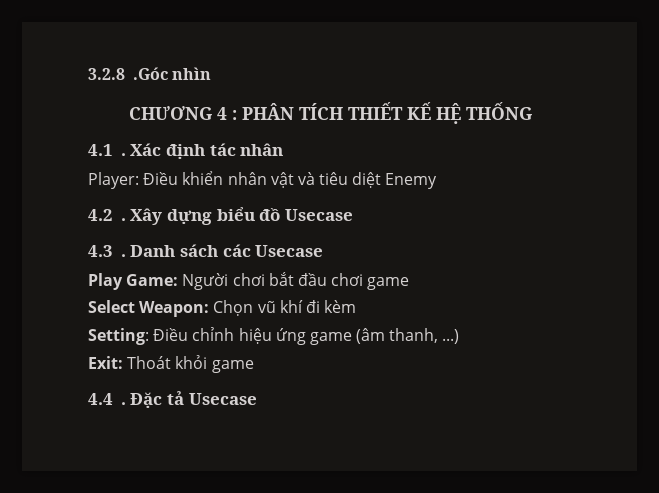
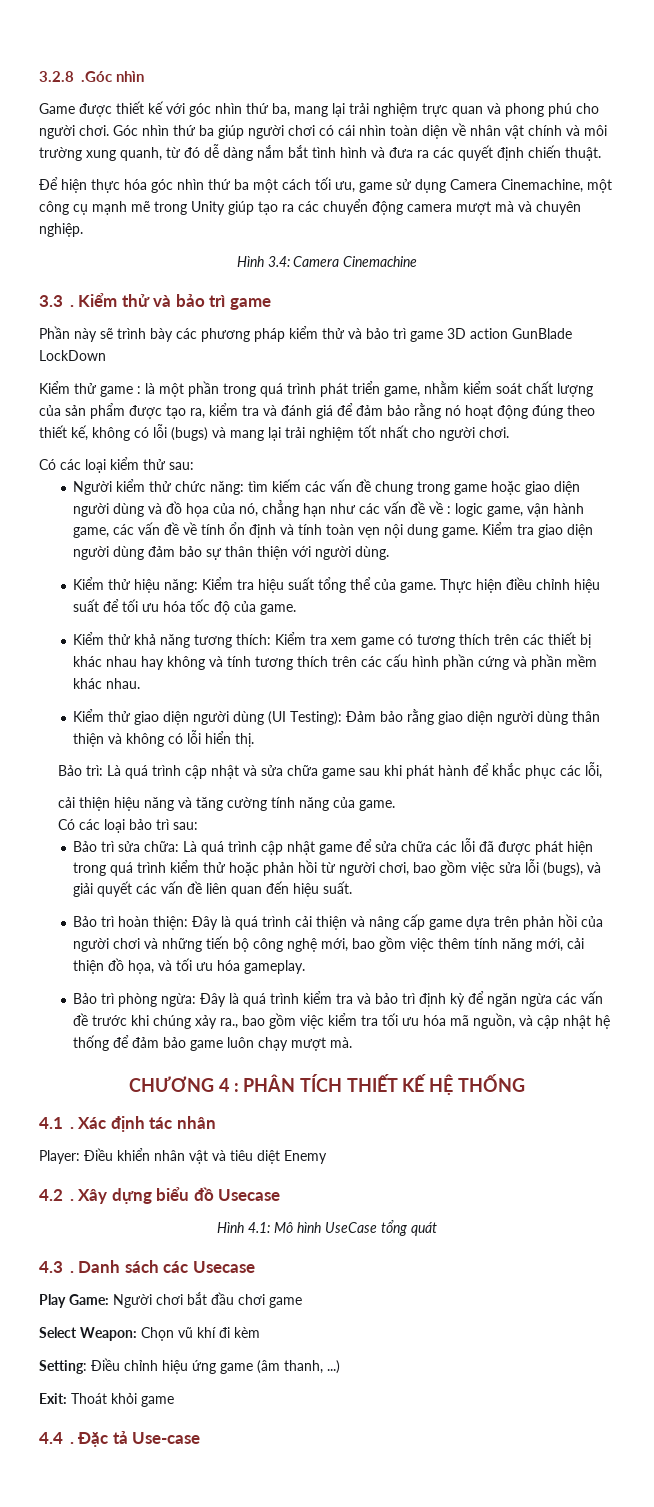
+ Game được thiết kế với góc nhìn thứ ba, mang lại trải nghiệm trực quan và phong phú cho người chơi. Góc nhìn thứ ba giúp người chơi có cái nhìn toàn diện về nhân vật chính và môi trường xung quanh, từ đó dễ dàng nắm bắt tình hình và đưa ra các quyết định chiến thuật.
+ Để hiện thực hóa góc nhìn thứ ba một cách tối ưu, game sử dụng Camera Cinemachine, một công cụ mạnh mẽ trong Unity giúp tạo ra các chuyển động camera mượt mà và chuyên nghiệp.
+ Hình 3.4: Camera Cinemachine
+ 3.3 . Kiểm thử và bảo trì game
+ Phần này sẽ trình bày các phương pháp kiểm thử và bảo trì game 3D action GunBlade LockDown
+ Kiểm thử game : là một phần trong quá trình phát triển game, nhằm kiểm soát chất lượng của sản phẩm được tạo ra, kiểm tra và đánh giá để đảm bảo rằng nó hoạt động đúng theo thiết kế, không có lỗi (bugs) và mang lại trải nghiệm tốt nhất cho người chơi.
+ Có các loại kiểm thử sau:
+ Người kiểm thử chức năng: tìm kiếm các vấn đề chung trong game hoặc giao diện người dùng và đồ họa của nó, chẳng hạn như các vấn đề về : logic game, vận hành game, các vấn đề về tính ổn định và tính toàn vẹn nội dung game. Kiểm tra giao diện người dùng đảm bảo sự thân thiện với người dùng.
+ Kiểm thử hiệu năng: Kiểm tra hiệu suất tổng thể của game. Thực hiện điều chỉnh hiệu suất để tối ưu hóa tốc độ của game.
+ Kiểm thử khả năng tương thích: Kiểm tra xem game có tương thích trên các thiết bị khác nhau hay không và tính tương thích trên các cấu hình phần cứng và phần mềm khác nhau.
+ Kiểm thử giao diện người dùng (UI Testing): Đảm bảo rằng giao diện người dùng thân thiện và không có lỗi hiển thị.
+ Bảo trì: Là quá trình cập nhật và sửa chữa game sau khi phát hành để khắc phục các lỗi,
+ cải thiện hiệu năng và tăng cường tính năng của game.
+ Có các loại bảo trì sau:
+ Bảo trì sửa chữa: Là quá trình cập nhật game để sửa chữa các lỗi đã được phát hiện trong quá trình kiểm thử hoặc phản hồi từ người chơi, bao gồm việc sửa lỗi (bugs), và giải quyết các vấn đề liên quan đến hiệu suất.
+ Bảo trì hoàn thiện: Đây là quá trình cải thiện và nâng cấp game dựa trên phản hồi của người chơi và những tiến bộ công nghệ mới, bao gồm việc thêm tính năng mới, cải thiện đồ họa, và tối ưu hóa gameplay.
+ Bảo trì phòng ngừa: Đây là quá trình kiểm tra và bảo trì định kỳ để ngăn ngừa các vấn đề trước khi chúng xảy ra., bao gồm việc kiểm tra tối ưu hóa mã nguồn, và cập nhật hệ thống để đảm bảo game luôn chạy mượt mà.
+ Hình 4.1: Mô hình UseCase tổng quát
- Đặc tả Usecase
+ Đặc tả Use-case

